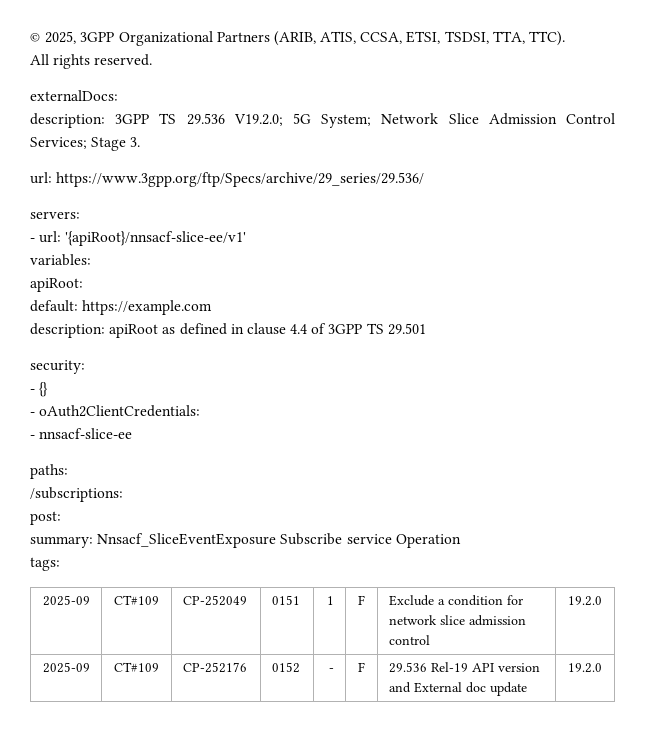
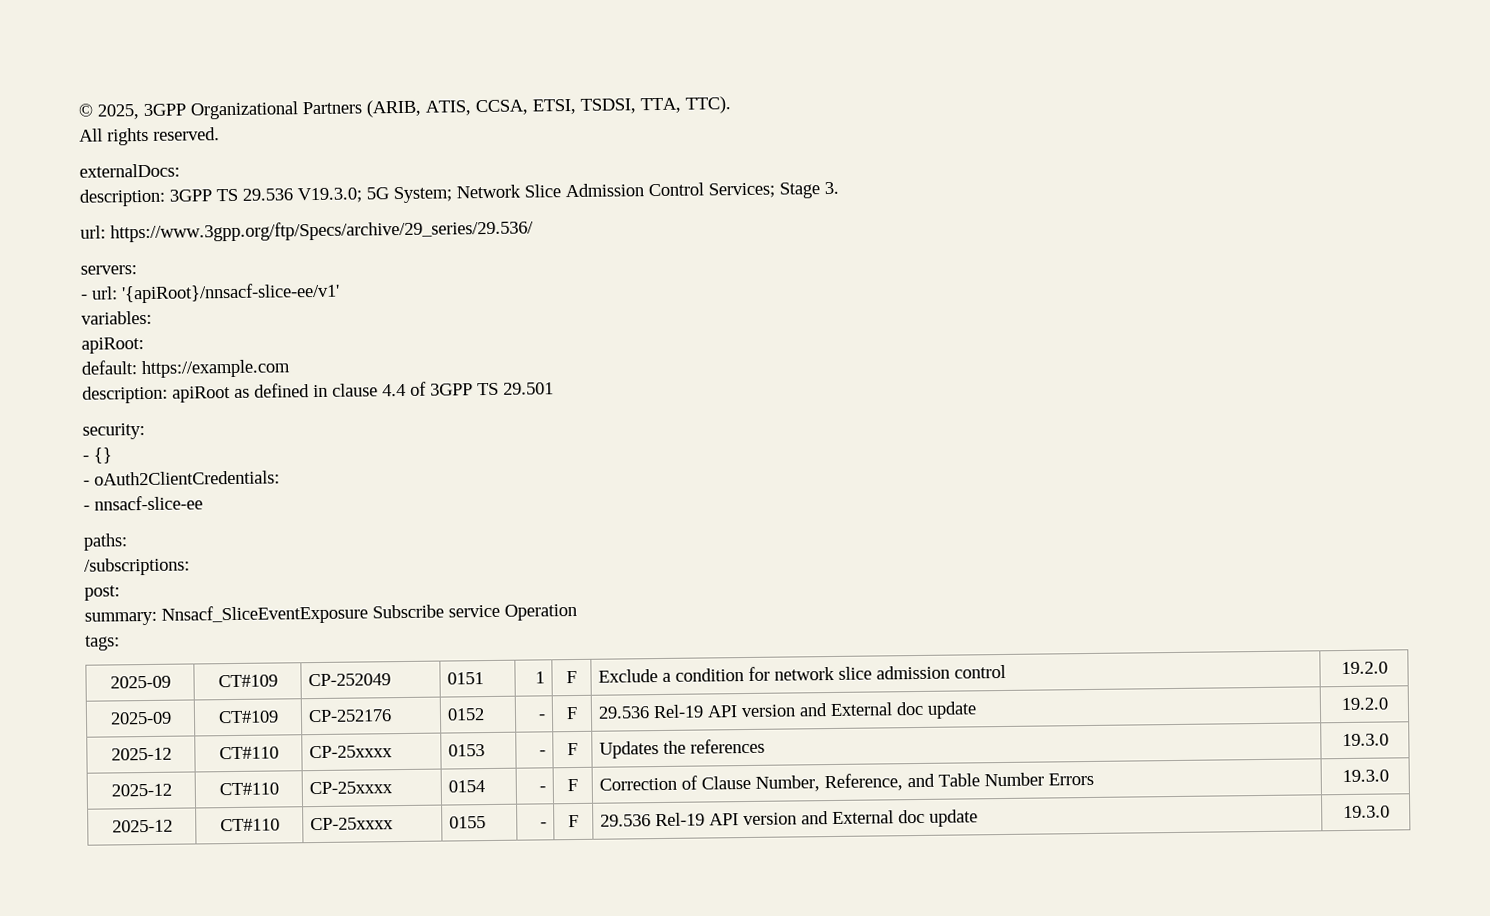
- description: 3GPP TS 29.536 V19.2.0; 5G System; Network Slice Admission Control Services; Stage 3.
+ description: 3GPP TS 29.536 V19.3.0; 5G System; Network Slice Admission Control Services; Stage 3.
+ 2025-12 | CT#110 | CP-25xxxx | 0153 | - | F | Updates the references | 19.3.0
+ 2025-12 | CT#110 | CP-25xxxx | 0154 | - | F | Correction of Clause Number, Reference, and Table Number Errors | 19.3.0
+ 2025-12 | CT#110 | CP-25xxxx | 0155 | - | F | 29.536 Rel-19 API version and External doc update | 19.3.0

